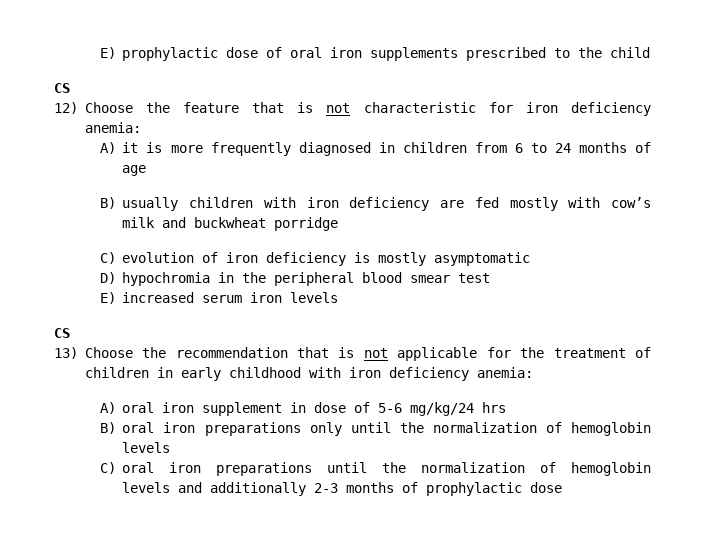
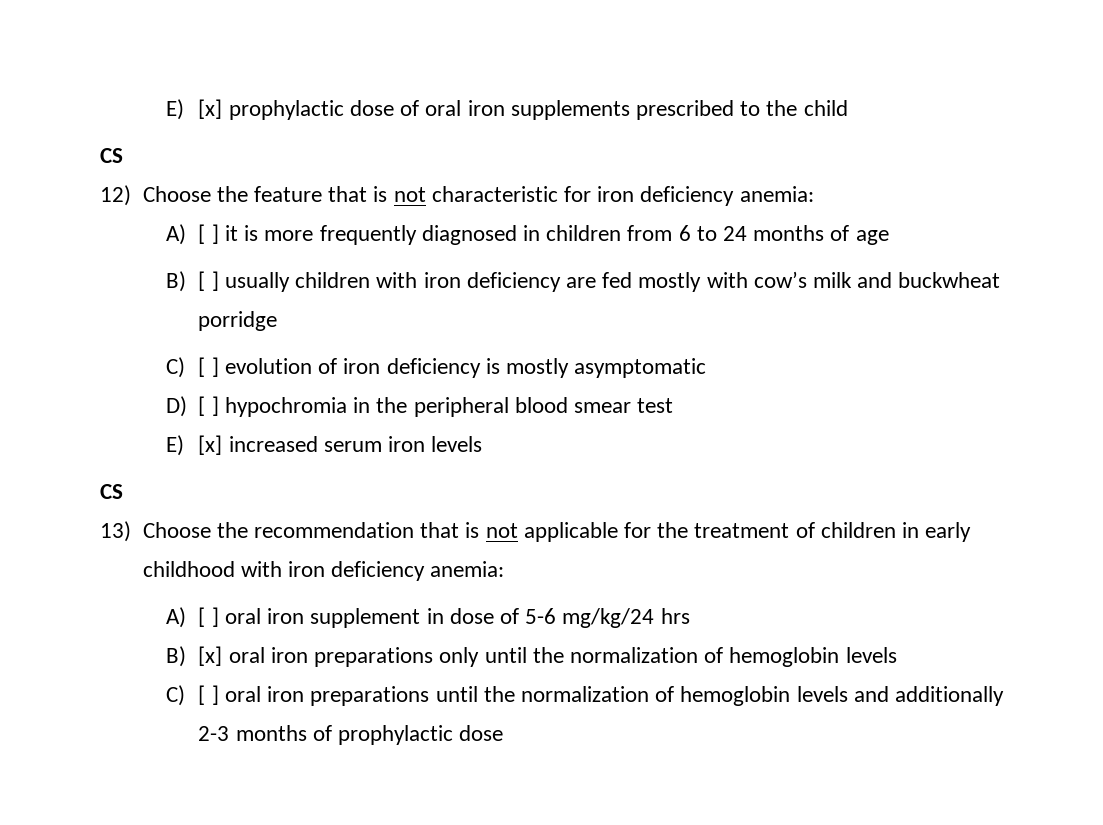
- E) prophylactic dose of oral iron supplements prescribed to the child
+ E) [x] prophylactic dose of oral iron supplements prescribed to the child
- A) it is more frequently diagnosed in children from 6 to 24 months of age
+ A) [ ] it is more frequently diagnosed in children from 6 to 24 months of age
- B) usually children with iron deficiency are fed mostly with cow’s milk and buckwheat porridge
+ B) [ ] usually children with iron deficiency are fed mostly with cow’s milk and buckwheat porridge
- C) evolution of iron deficiency is mostly asymptomatic
+ C) [ ] evolution of iron deficiency is mostly asymptomatic
- D) hypochromia in the peripheral blood smear test
+ D) [ ] hypochromia in the peripheral blood smear test
- E) increased serum iron levels
+ E) [x] increased serum iron levels
- A) oral iron supplement in dose of 5-6 mg/kg/24 hrs
+ A) [ ] oral iron supplement in dose of 5-6 mg/kg/24 hrs
- B) oral iron preparations only until the normalization of hemoglobin levels
+ B) [x] oral iron preparations only until the normalization of hemoglobin levels
- C) oral iron preparations until the normalization of hemoglobin levels and additionally 2-3 months of prophylactic dose
+ C) [ ] oral iron preparations until the normalization of hemoglobin levels and additionally 2-3 months of prophylactic dose

